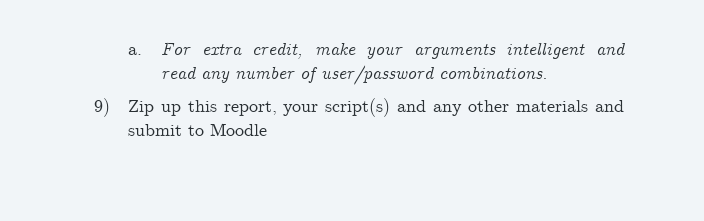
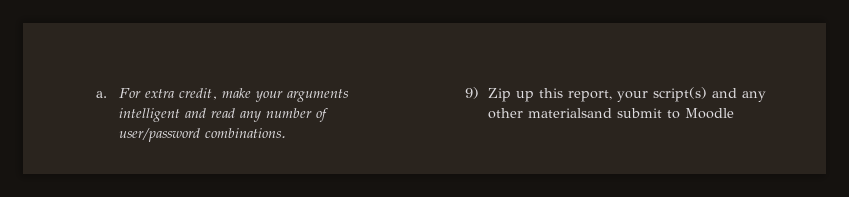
- 9) Zip up this report, your script(s) and any other materials and submit to Moodle
+ 9) Zip up this report, your script(s) and any other materialsand submit to Moodle

